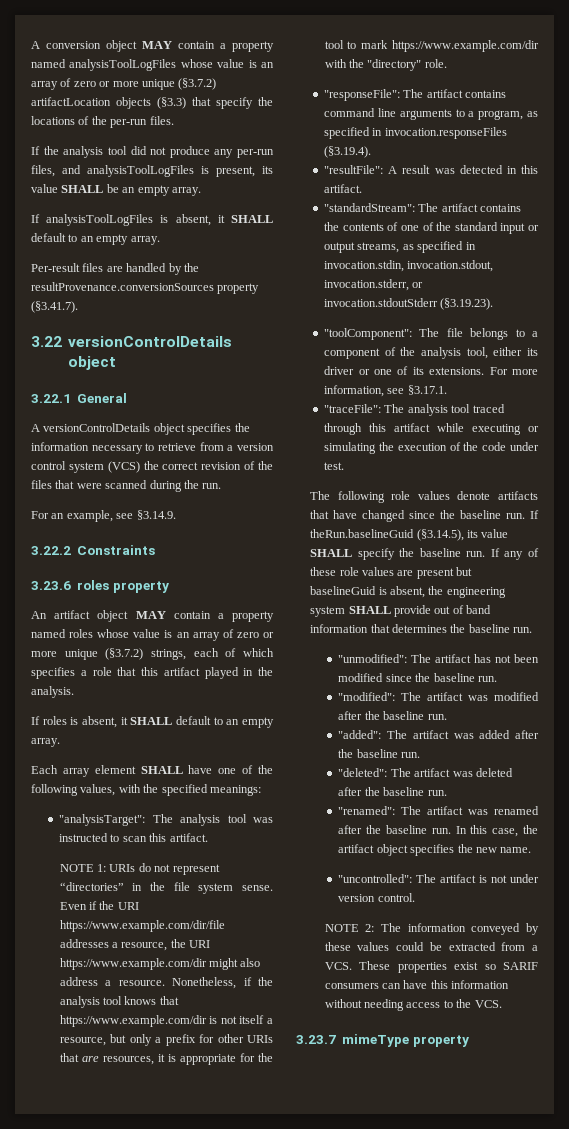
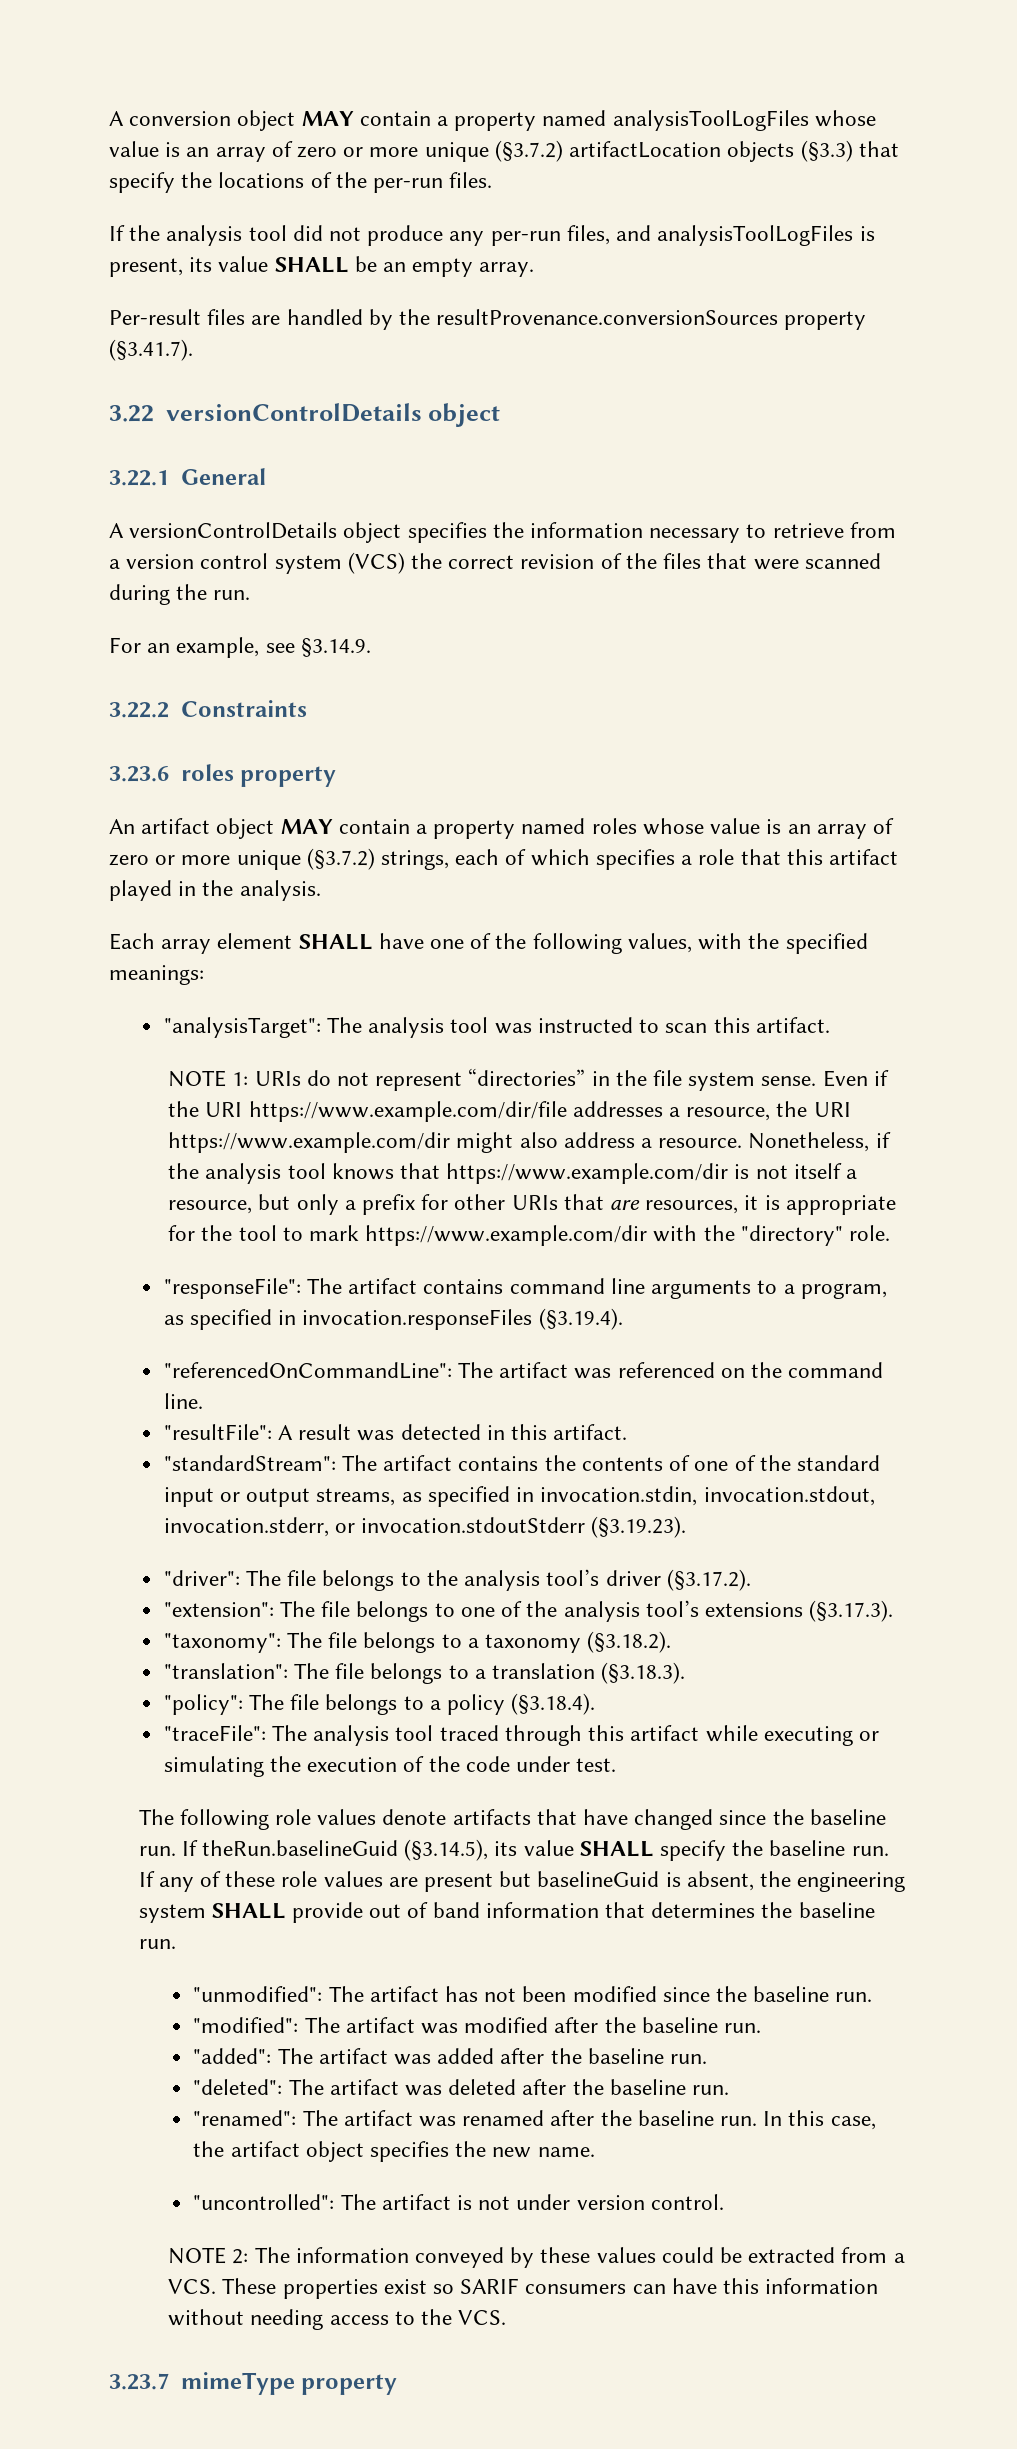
- If analysisToolLogFiles is absent, it SHALL default to an empty array.
- If roles is absent, it SHALL default to an empty array.
+ "referencedOnCommandLine": The artifact was referenced on the command line.
- "toolComponent": The file belongs to a component of the analysis tool, either its driver or one of its extensions. For more information, see §3.17.1.
+ "driver": The file belongs to the analysis tool’s driver (§3.17.2).
+ "extension": The file belongs to one of the analysis tool’s extensions (§3.17.3).
+ "taxonomy": The file belongs to a taxonomy (§3.18.2).
+ "translation": The file belongs to a translation (§3.18.3).
+ "policy": The file belongs to a policy (§3.18.4).

